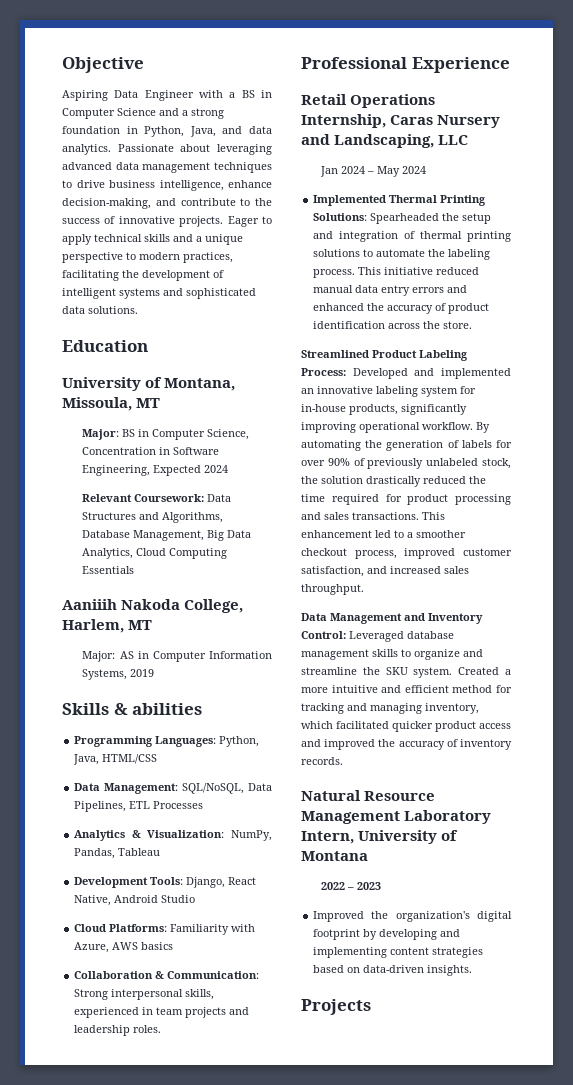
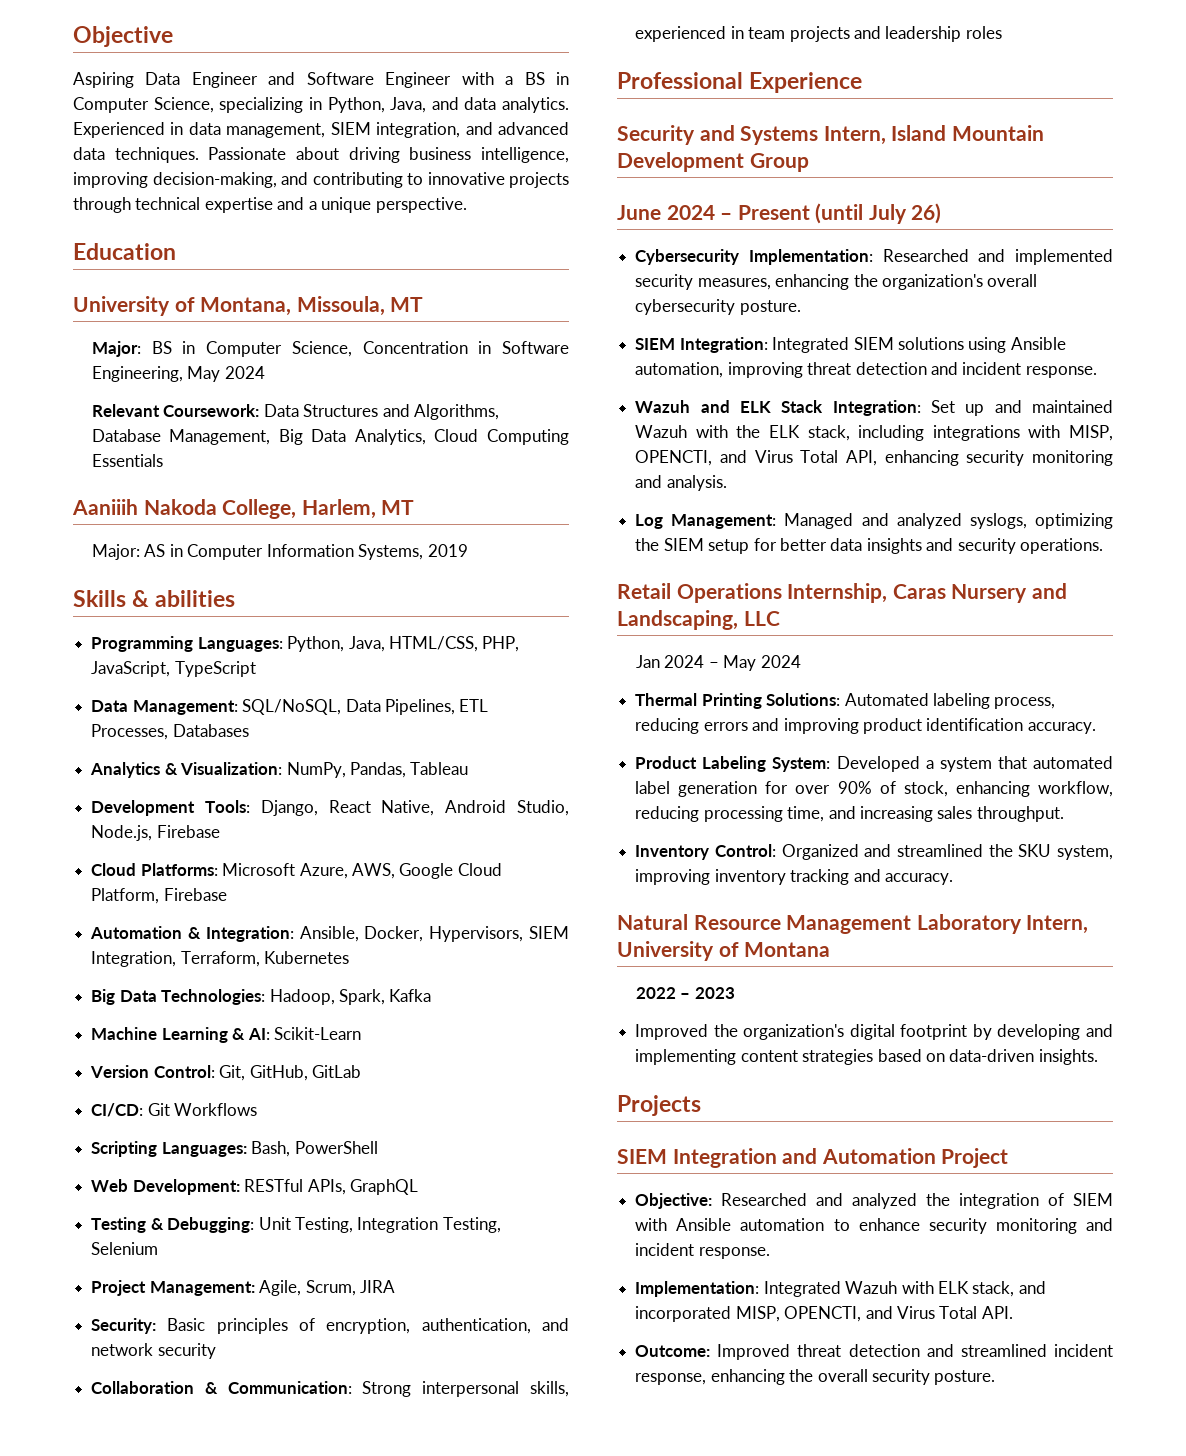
- Aspiring Data Engineer with a BS in Computer Science and a strong foundation in Python, Java, and data analytics.
+ Aspiring Data Engineer and Software Engineer with a BS in Computer Science, specializing in Python, Java, and data analytics.
- Passionate about leveraging advanced data management techniques to drive business intelligence, enhance decision-making, and contribute to the success of innovative projects. Eager to apply technical skills and a unique perspective to modern practices, facilitating the development of intelligent systems and sophisticated data solutions.
+ Experienced in data management, SIEM integration, and advanced data techniques. Passionate about driving business intelligence, improving decision-making, and contributing to innovative projects through technical expertise and a unique perspective.
- Major: BS in Computer Science, Concentration in Software Engineering, Expected 2024
+ Major: BS in Computer Science, Concentration in Software Engineering, May 2024
- Programming Languages: Python, Java, HTML/CSS
+ Programming Languages: Python, Java, HTML/CSS, PHP, JavaScript, TypeScript
- Data Management: SQL/NoSQL, Data Pipelines, ETL Processes
+ Data Management: SQL/NoSQL, Data Pipelines, ETL Processes, Databases
- Development Tools: Django, React Native, Android Studio
+ Development Tools: Django, React Native, Android Studio, Node.js, Firebase
- Cloud Platforms: Familiarity with Azure, AWS basics
+ Cloud Platforms: Microsoft Azure, AWS, Google Cloud Platform, Firebase
+ Automation & Integration: Ansible, Docker, Hypervisors, SIEM Integration, Terraform, Kubernetes
+ Big Data Technologies: Hadoop, Spark, Kafka
+ Machine Learning & AI: Scikit-Learn
+ Version Control: Git, GitHub, GitLab
+ CI/CD: Git Workflows
+ Scripting Languages: Bash, PowerShell
+ Web Development: RESTful APIs, GraphQL
+ Testing & Debugging: Unit Testing, Integration Testing, Selenium
+ Project Management: Agile, Scrum, JIRA
+ Security: Basic principles of encryption, authentication, and network security
- Collaboration & Communication: Strong interpersonal skills, experienced in team projects and leadership roles.
+ Collaboration & Communication: Strong interpersonal skills, experienced in team projects and leadership roles
+ Security and Systems Intern, Island Mountain Development Group
+ June 2024 – Present (until July 26)
+ Cybersecurity Implementation: Researched and implemented security measures, enhancing the organization's overall cybersecurity posture.
+ SIEM Integration: Integrated SIEM solutions using Ansible automation, improving threat detection and incident response.
+ Wazuh and ELK Stack Integration: Set up and maintained Wazuh with the ELK stack, including integrations with MISP, OPENCTI, and Virus Total API, enhancing security monitoring and analysis.
+ Log Management: Managed and analyzed syslogs, optimizing the SIEM setup for better data insights and security operations.
- Implemented Thermal Printing Solutions: Spearheaded the setup and integration of thermal printing solutions to automate the labeling process. This initiative reduced manual data entry errors and enhanced the accuracy of product identification across the store.
- Streamlined Product Labeling Process: Developed and implemented an innovative labeling system for in-house products, significantly improving operational workflow. By automating the generation of labels for over 90% of previously unlabeled stock, the solution drastically reduced the time required for product processing and sales transactions. This enhancement led to a smoother checkout process, improved customer satisfaction, and increased sales throughput.
- Data Management and Inventory Control: Leveraged database management skills to organize and streamline the SKU system. Created a more intuitive and efficient method for tracking and managing inventory, which facilitated quicker product access and improved the accuracy of inventory records.
+ Thermal Printing Solutions: Automated labeling process, reducing errors and improving product identification accuracy.
+ Product Labeling System: Developed a system that automated label generation for over 90% of stock, enhancing workflow, reducing processing time, and increasing sales throughput.
+ Inventory Control: Organized and streamlined the SKU system, improving inventory tracking and accuracy.
+ SIEM Integration and Automation Project
+ Objective: Researched and analyzed the integration of SIEM with Ansible automation to enhance security monitoring and incident response.
+ Implementation: Integrated Wazuh with ELK stack, and incorporated MISP, OPENCTI, and Virus Total API.
+ Outcome: Improved threat detection and streamlined incident response, enhancing the overall security posture.

